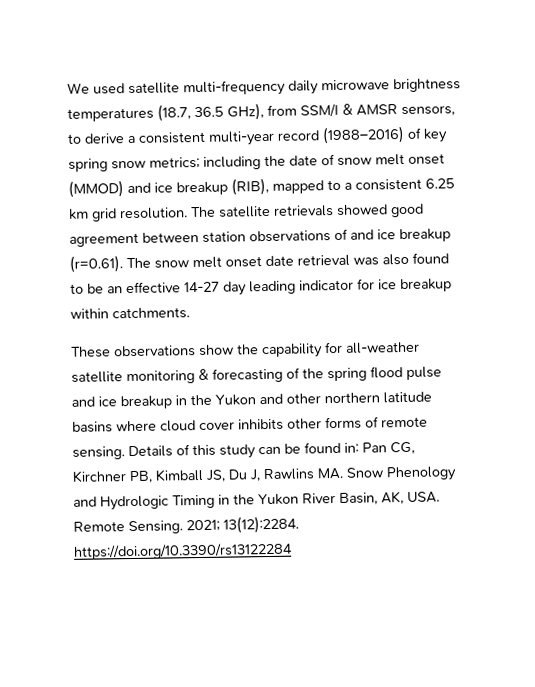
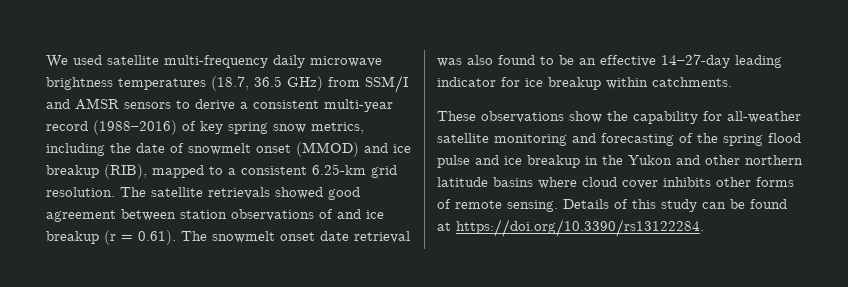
- We used satellite multi-frequency daily microwave brightness temperatures (18.7, 36.5 GHz), from SSM/I & AMSR sensors, to derive a consistent multi-year record (1988–2016) of key spring snow metrics; including the date of snow melt onset (MMOD) and ice breakup (RIB), mapped to a consistent 6.25 km grid resolution.
+ We used satellite multi-frequency daily microwave brightness temperatures (18.7, 36.5 GHz) from SSM/I and AMSR sensors to derive a consistent multi-year record (1988–2016) of key spring snow metrics, including the date of snowmelt onset (MMOD) and ice breakup (RIB), mapped to a consistent 6.25-km grid resolution.
- The satellite retrievals showed good agreement between station observations of and ice breakup (r=0.61). The snow melt onset date retrieval was also found to be an effective 14-27 day leading indicator for ice breakup within catchments.
+ The satellite retrievals showed good agreement between station observations of and ice breakup (r = 0.61). The snowmelt onset date retrieval was also found to be an effective 14–27-day leading indicator for ice breakup within catchments.
- These observations show the capability for all-weather satellite monitoring & forecasting of the spring flood pulse and ice breakup in the Yukon and other northern latitude basins where cloud cover inhibits other forms of remote sensing.
+ These observations show the capability for all-weather satellite monitoring and forecasting of the spring flood pulse and ice breakup in the Yukon and other northern latitude basins where cloud cover inhibits other forms of remote sensing.
- Details of this study can be found in: Pan CG, Kirchner PB, Kimball JS, Du J, Rawlins MA. Snow Phenology and Hydrologic Timing in the Yukon River Basin, AK, USA. Remote Sensing. 2021; 13(12):2284. https://doi.org/10.3390/rs13122284
+ Details of this study can be found at https://doi.org/10.3390/rs13122284.

